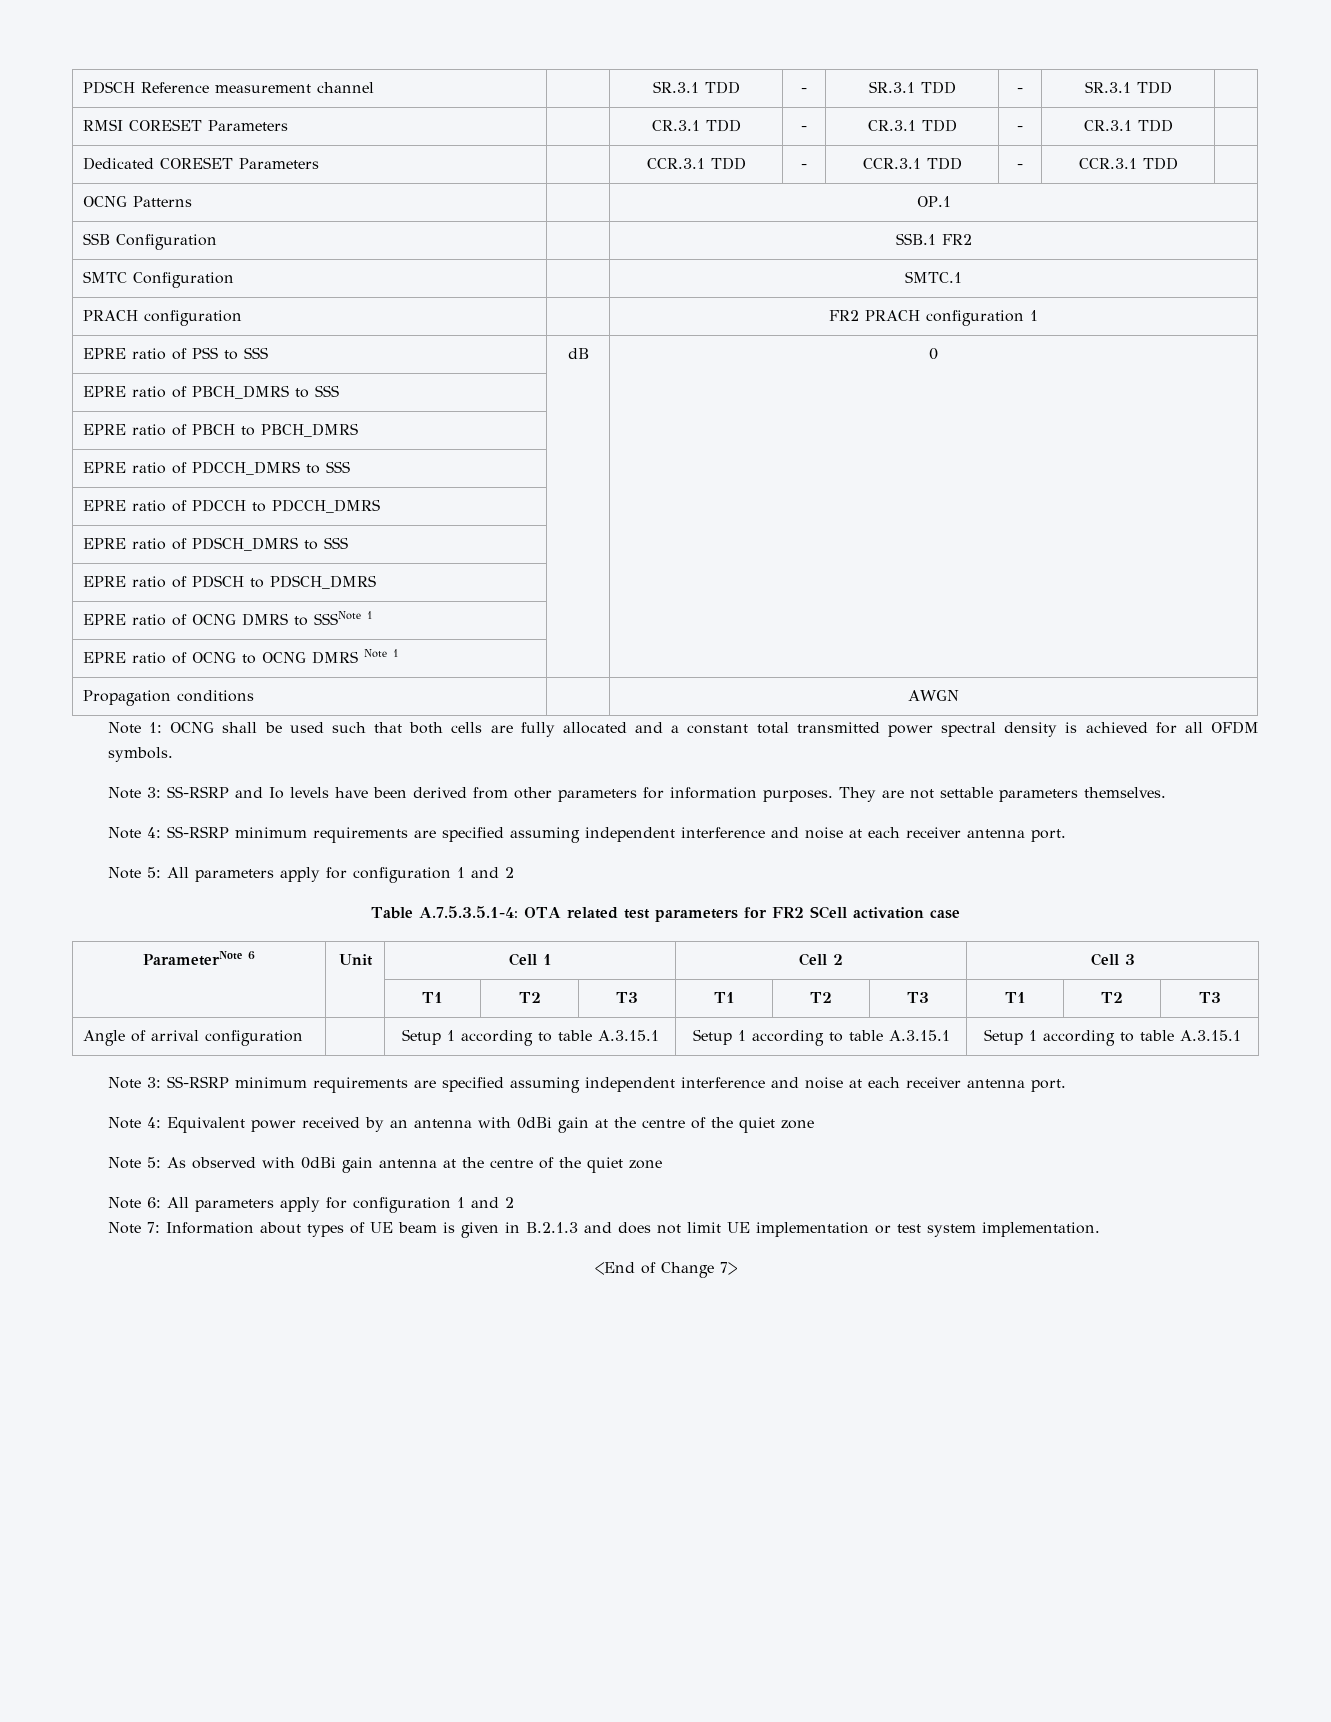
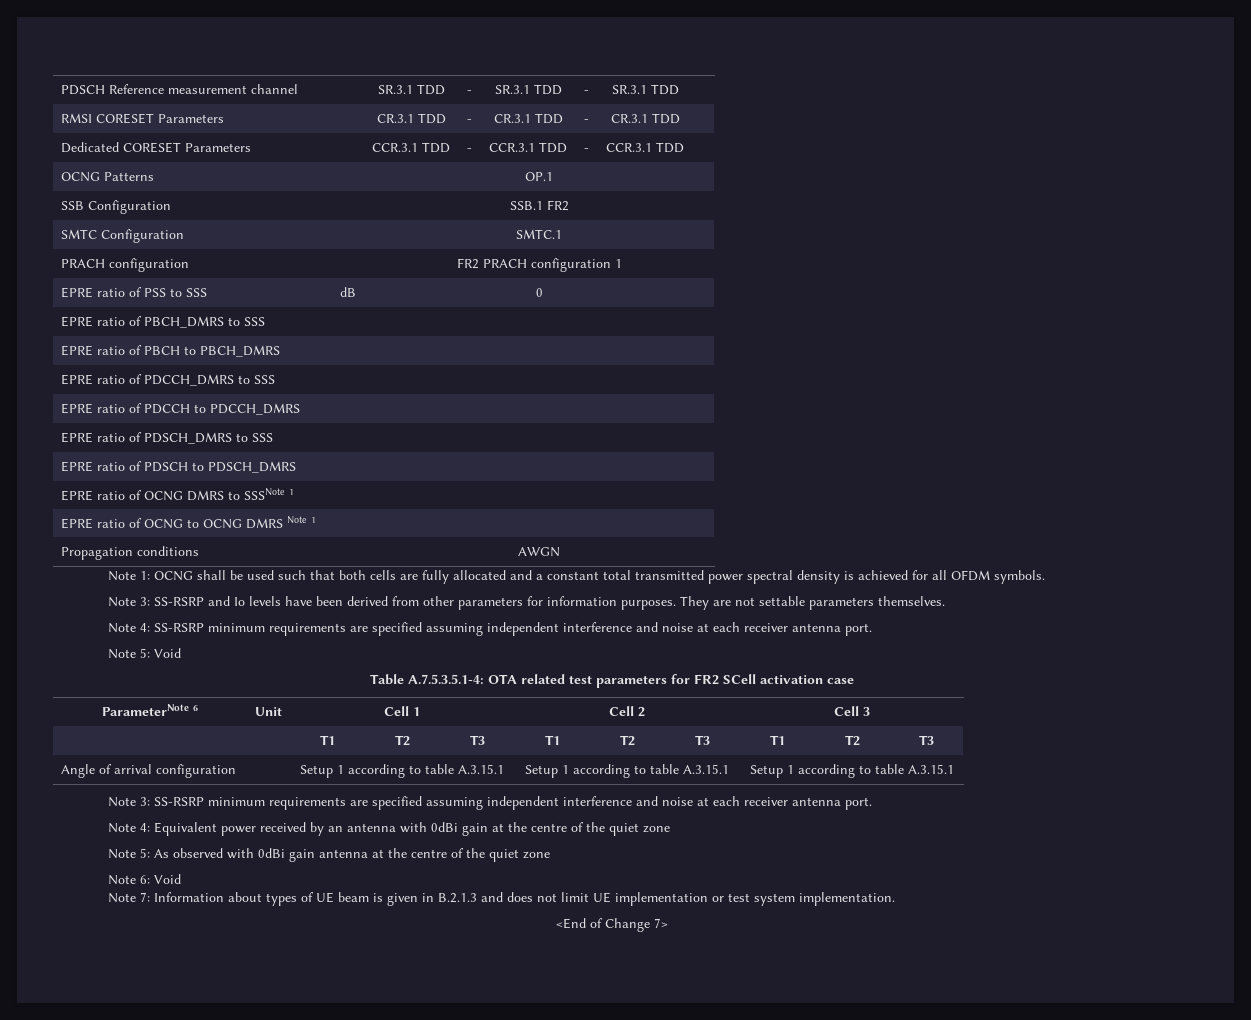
- Note 5: All parameters apply for configuration 1 and 2
+ Note 5: Void
- Note 6: All parameters apply for configuration 1 and 2
+ Note 6: Void

